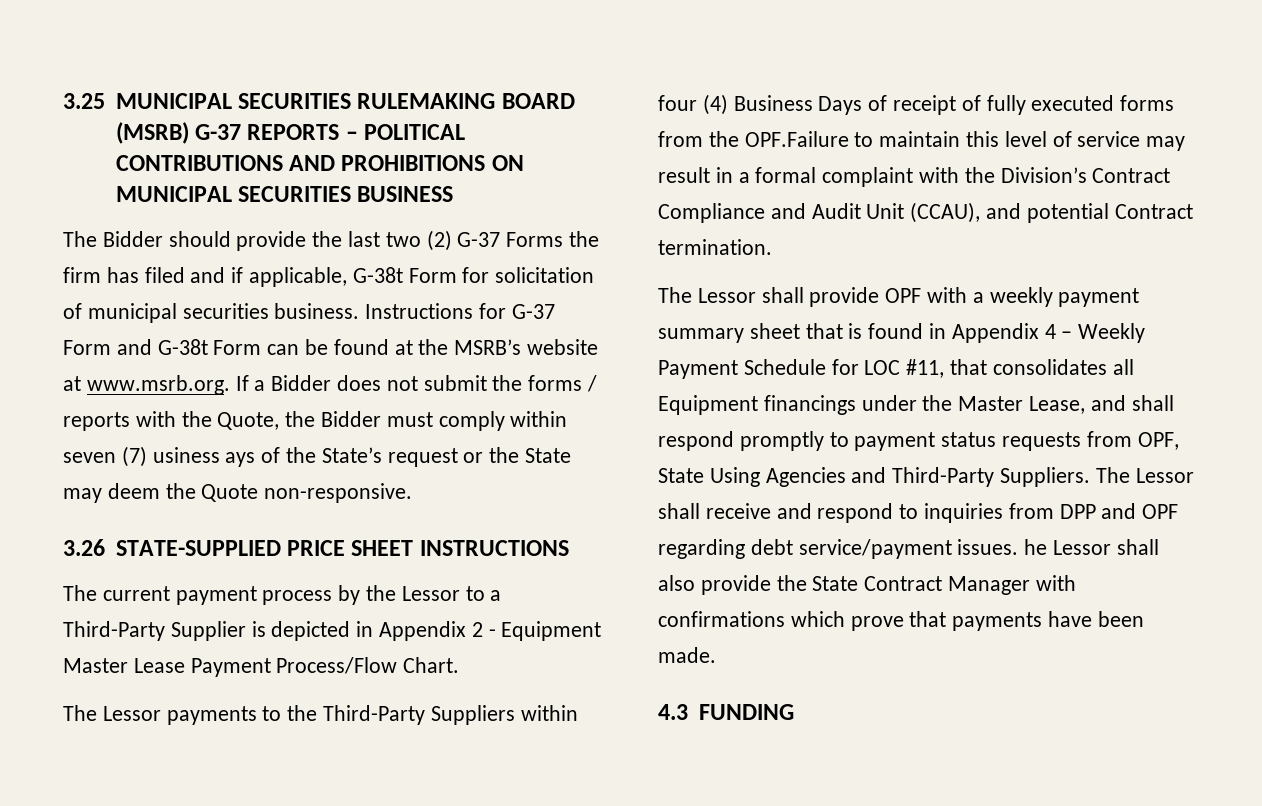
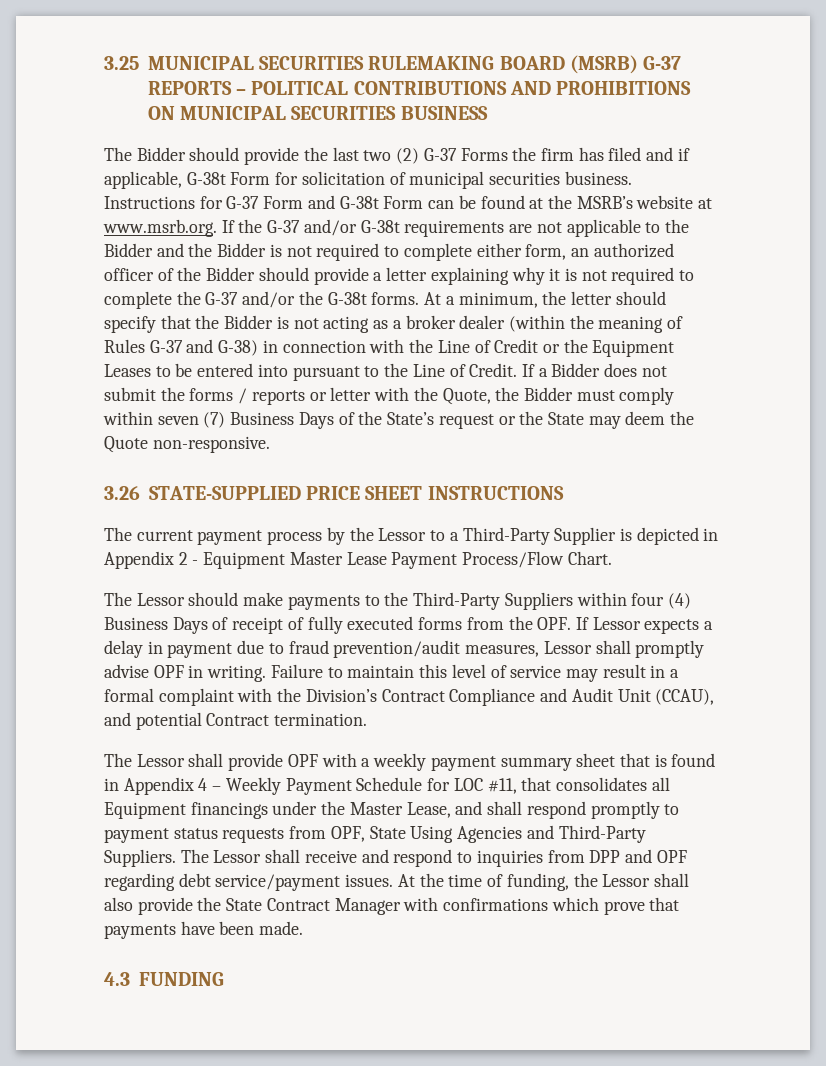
- Instructions for G-37 Form and G-38t Form can be found at the MSRB’s website at www.msrb.org. If a Bidder does not submit the forms / reports with the Quote, the Bidder must comply within seven (7) usiness ays of the State’s request or the State may deem the Quote non-responsive.
+ Instructions for G-37 Form and G-38t Form can be found at the MSRB’s website at www.msrb.org. If the G-37 and/or G-38t requirements are not applicable to the Bidder and the Bidder is not required to complete either form, an authorized officer of the Bidder should provide a letter explaining why it is not required to complete the G-37 and/or the G-38t forms. At a minimum, the letter should specify that the Bidder is not acting as a broker dealer (within the meaning of Rules G-37 and G-38) in connection with the Line of Credit or the Equipment Leases to be entered into pursuant to the Line of Credit. If a Bidder does not submit the forms / reports or letter with the Quote, the Bidder must comply within seven (7) Business Days of the State’s request or the State may deem the Quote non-responsive.
- The Lessor payments to the Third-Party Suppliers within four (4) Business Days of receipt of fully executed forms from the OPF.Failure to maintain this level of service may result in a formal complaint with the Division’s Contract Compliance and Audit Unit (CCAU), and potential Contract termination.
+ The Lessor should make payments to the Third-Party Suppliers within four (4) Business Days of receipt of fully executed forms from the OPF. If Lessor expects a delay in payment due to fraud prevention/audit measures, Lessor shall promptly advise OPF in writing. Failure to maintain this level of service may result in a formal complaint with the Division’s Contract Compliance and Audit Unit (CCAU), and potential Contract termination.
- The Lessor shall receive and respond to inquiries from DPP and OPF regarding debt service/payment issues. he Lessor shall also provide the State Contract Manager with confirmations which prove that payments have been made.
+ The Lessor shall receive and respond to inquiries from DPP and OPF regarding debt service/payment issues. At the time of funding, the Lessor shall also provide the State Contract Manager with confirmations which prove that payments have been made.

